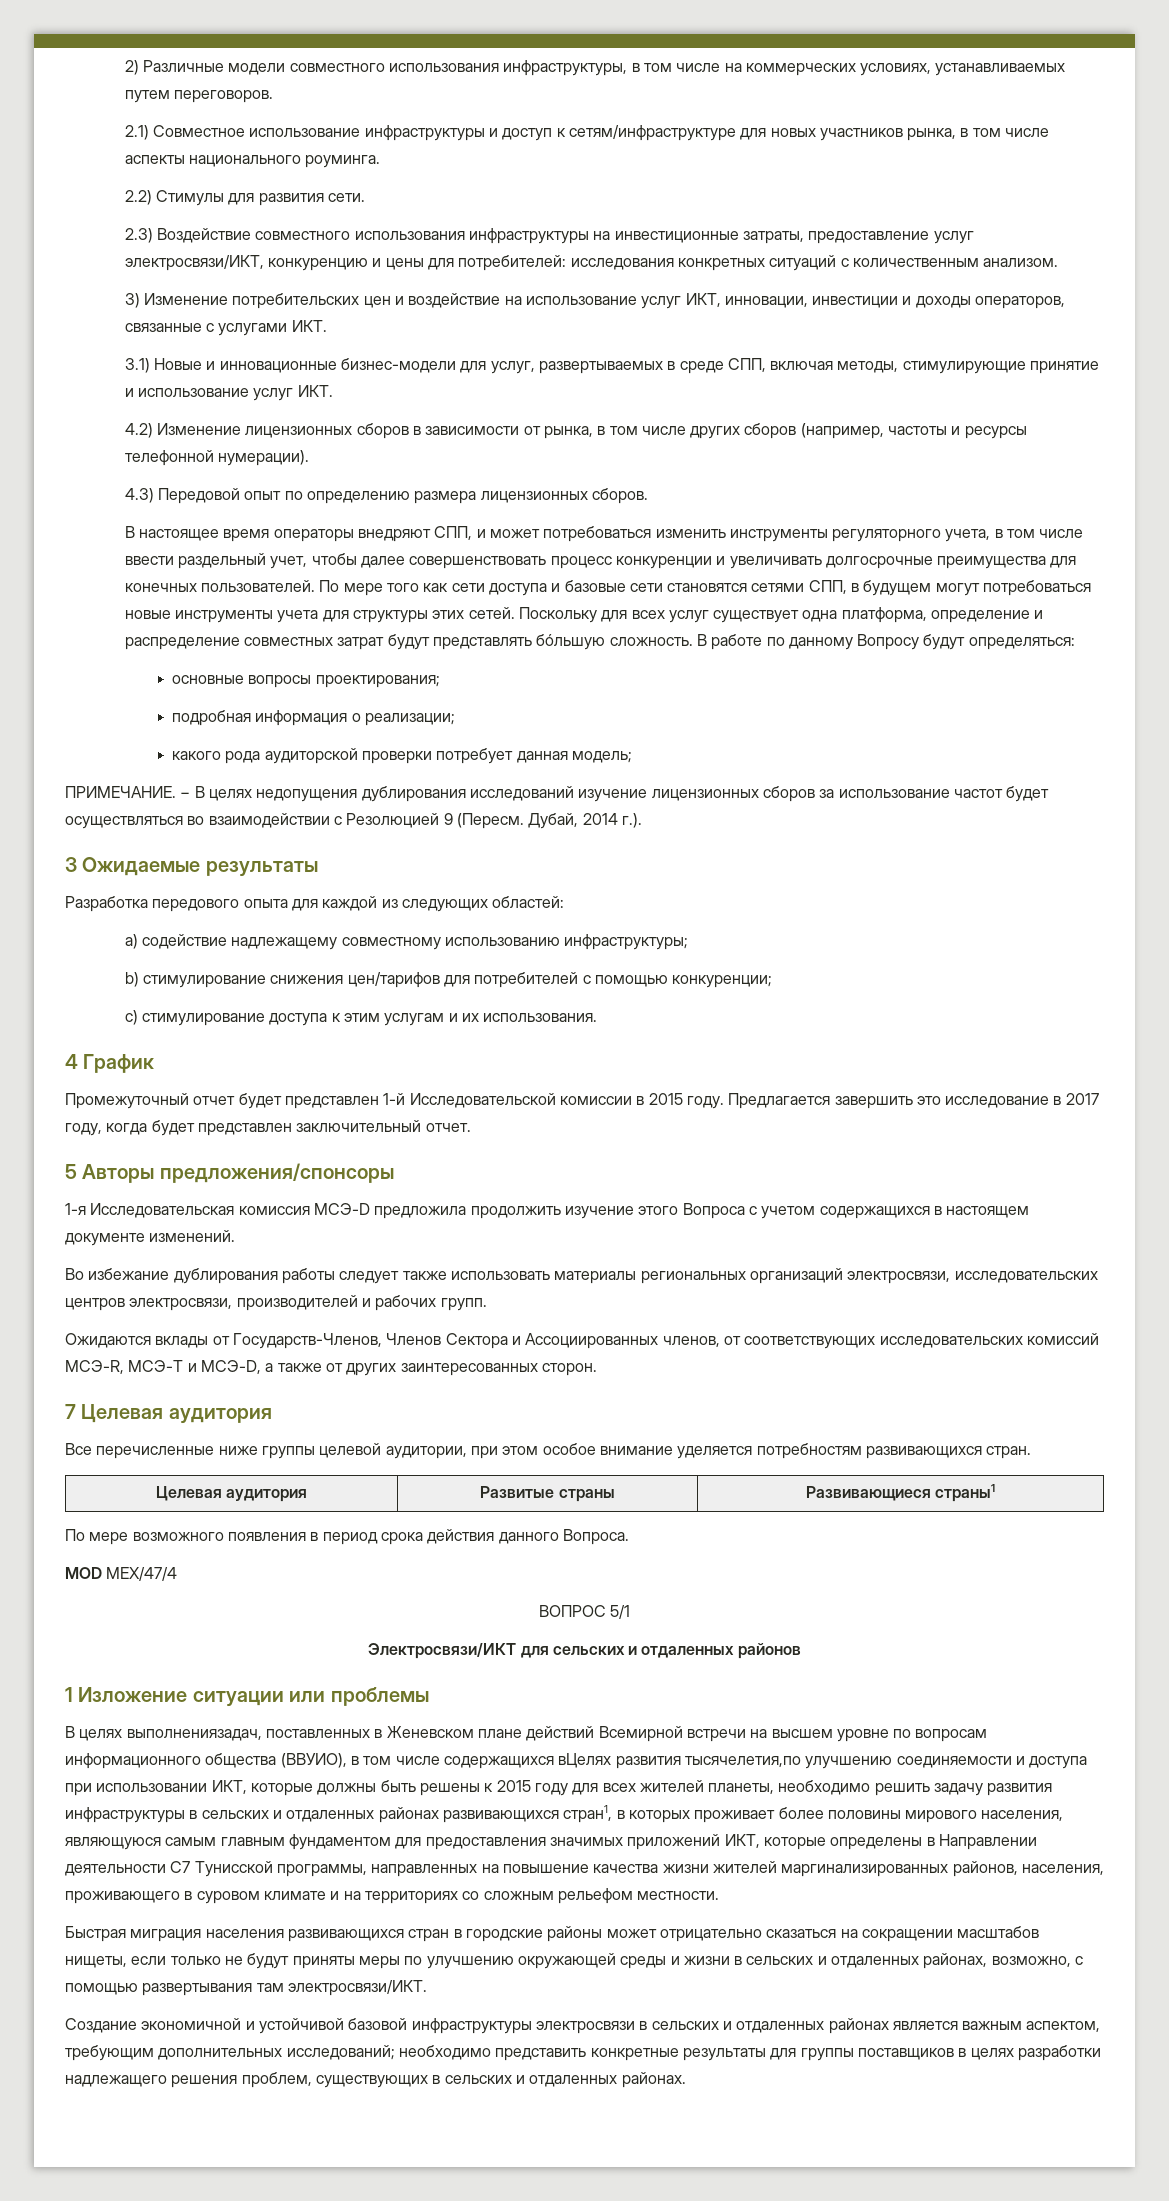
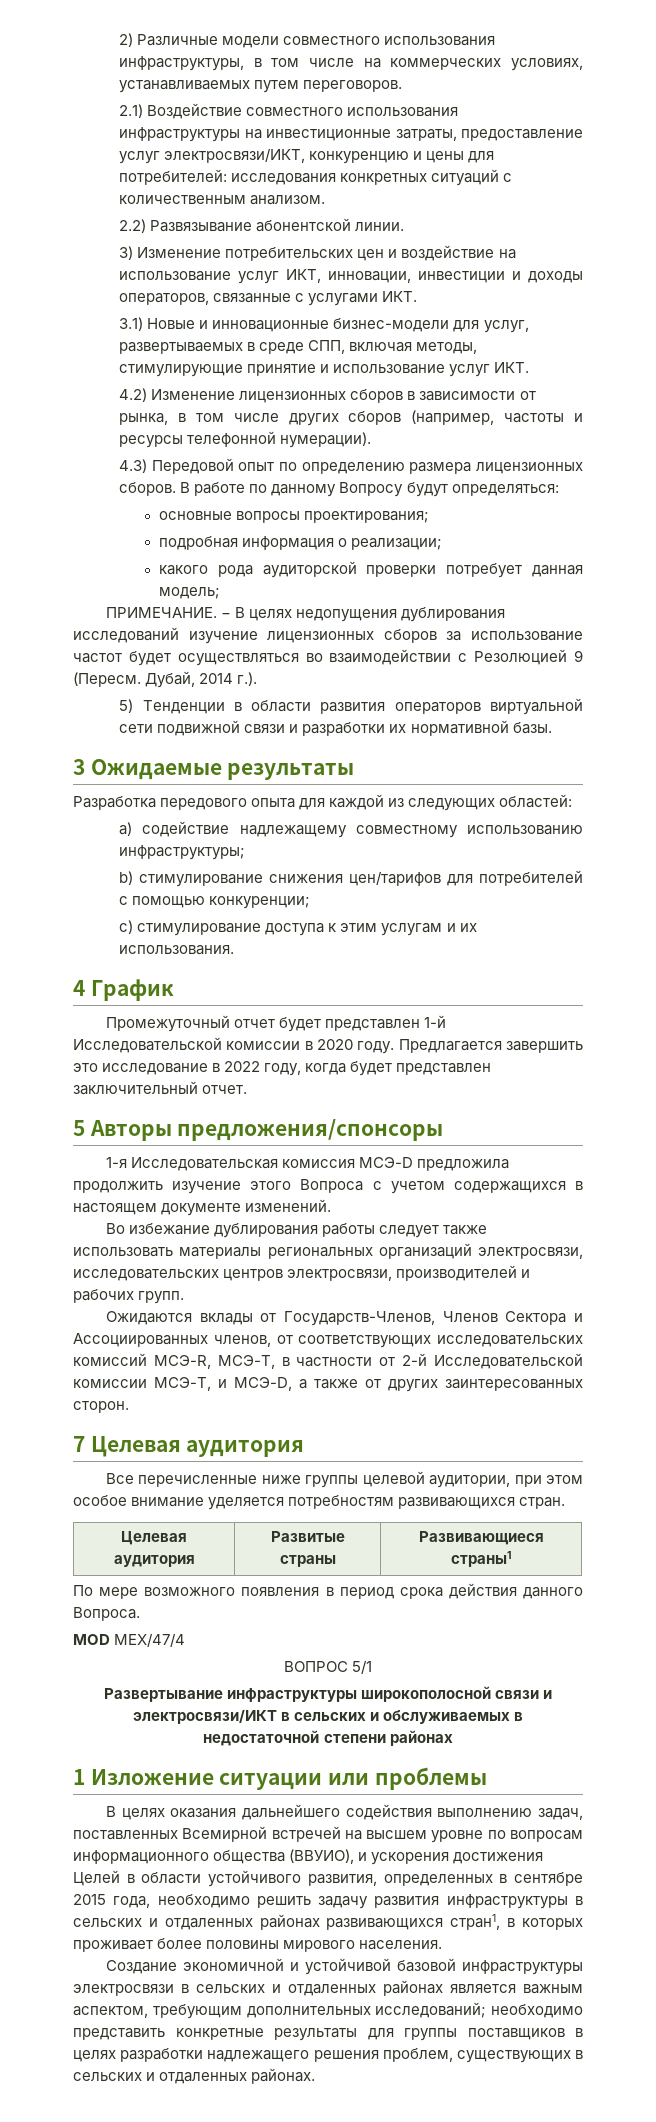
- 2.1) Совместное использование инфраструктуры и доступ к сетям/инфраструктуре для новых участников рынка, в том числе аспекты национального роуминга.
- 2.2) Стимулы для развития сети.
- 2.3) Воздействие совместного использования инфраструктуры на инвестиционные затраты, предоставление услуг электросвязи/ИКТ, конкуренцию и цены для потребителей: исследования конкретных ситуаций с количественным анализом.
+ 2.1) Воздействие совместного использования инфраструктуры на инвестиционные затраты, предоставление услуг электросвязи/ИКТ, конкуренцию и цены для потребителей: исследования конкретных ситуаций с количественным анализом.
+ 2.2) Развязывание абонентской линии.
- 4.3) Передовой опыт по определению размера лицензионных сборов.
- В настоящее время операторы внедряют СПП, и может потребоваться изменить инструменты регуляторного учета, в том числе ввести раздельный учет, чтобы далее совершенствовать процесс конкуренции и увеличивать долгосрочные преимущества для конечных пользователей. По мере того как сети доступа и базовые сети становятся сетями СПП, в будущем могут потребоваться новые инструменты учета для структуры этих сетей. Поскольку для всех услуг существует одна платформа, определение и распределение совместных затрат будут представлять бóльшую сложность. В работе по данному Вопросу будут определяться:
+ 4.3) Передовой опыт по определению размера лицензионных сборов. В работе по данному Вопросу будут определяться:
+ 5) Тенденции в области развития операторов виртуальной сети подвижной связи и разработки их нормативной базы.
- Промежуточный отчет будет представлен 1-й Исследовательской комиссии в 2015 году.
+ Промежуточный отчет будет представлен 1-й Исследовательской комиссии в 2020 году.
- Предлагается завершить это исследование в 2017 году, когда будет представлен заключительный отчет.
+ Предлагается завершить это исследование в 2022 году, когда будет представлен заключительный отчет.
- Ожидаются вклады от Государств-Членов, Членов Сектора и Ассоциированных членов, от соответствующих исследовательских комиссий МСЭ-R, МСЭ-T и МСЭ-D, а также от других заинтересованных сторон.
+ Ожидаются вклады от Государств-Членов, Членов Сектора и Ассоциированных членов, от соответствующих исследовательских комиссий МСЭ-R, МСЭ-T, в частности от 2-й Исследовательской комиссии МСЭ-Т, и МСЭ-D, а также от других заинтересованных сторон.
- Электросвязи/ИКТ для сельских и отдаленных районов
+ Развертывание инфраструктуры широкополосной связи и электросвязи/ИКТ в сельских и обслуживаемых в недостаточной степени районах
- В целях выполнениязадач, поставленных в Женевском плане действий Всемирной встречи на высшем уровне по вопросам информационного общества (ВВУИО), в том числе содержащихся вЦелях развития тысячелетия,по улучшению соединяемости и доступа при использовании ИКТ, которые должны быть решены к 2015 году для всех жителей планеты, необходимо решить задачу развития инфраструктуры в сельских и отдаленных районах развивающихся стран1, в которых проживает более половины мирового населения, являющуюся самым главным фундаментом для предоставления значимых приложений ИКТ, которые определены в Направлении деятельности С7 Тунисской программы, направленных на повышение качества жизни жителей маргинализированных районов, населения, проживающего в суровом климате и на территориях со сложным рельефом местности.
- Быстрая миграция населения развивающихся стран в городские районы может отрицательно сказаться на сокращении масштабов нищеты, если только не будут приняты меры по улучшению окружающей среды и жизни в сельских и отдаленных районах, возможно, с помощью развертывания там электросвязи/ИКТ.
+ В целях оказания дальнейшего содействия выполнению задач, поставленных Всемирной встречей на высшем уровне по вопросам информационного общества (ВВУИО), и ускорения достижения Целей в области устойчивого развития, определенных в сентябре 2015 года, необходимо решить задачу развития инфраструктуры в сельских и отдаленных районах развивающихся стран1, в которых проживает более половины мирового населения.

